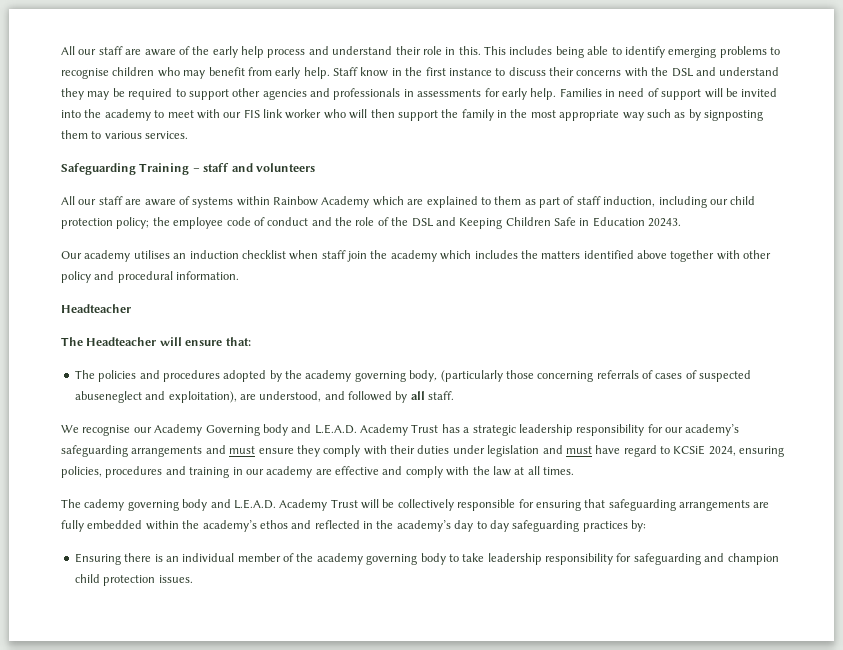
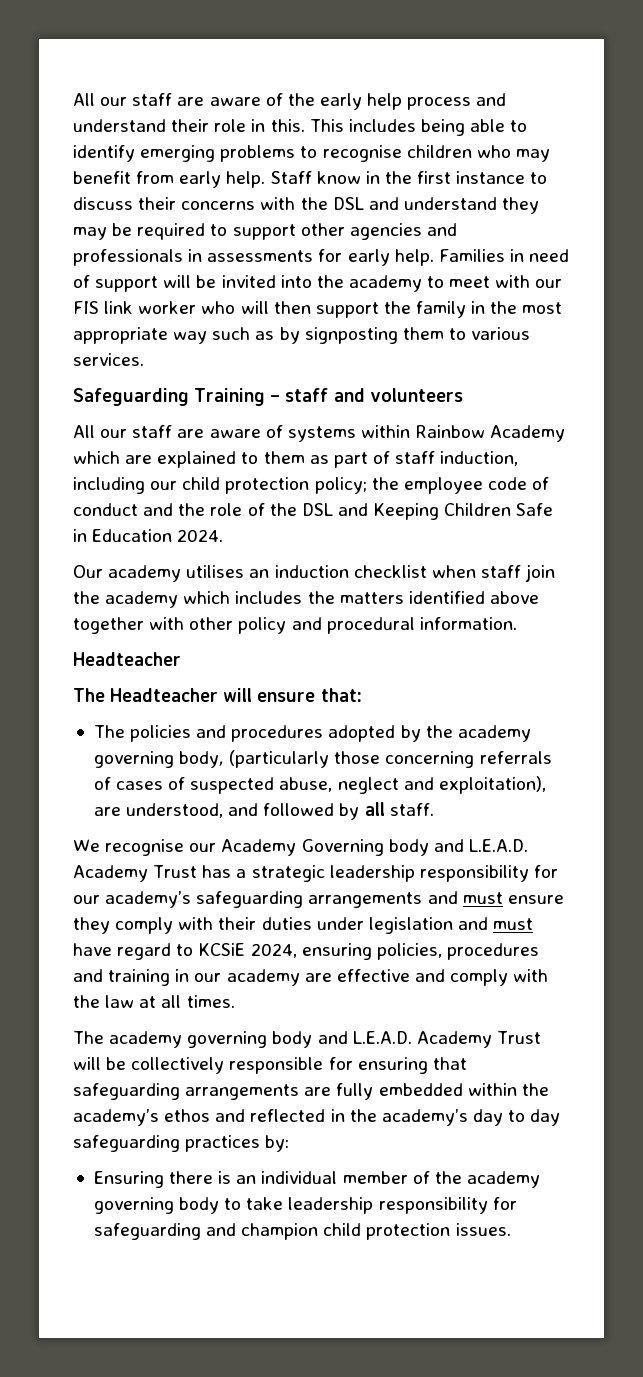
- All our staff are aware of systems within Rainbow Academy which are explained to them as part of staff induction, including our child protection policy; the employee code of conduct and the role of the DSL and Keeping Children Safe in Education 20243.
+ All our staff are aware of systems within Rainbow Academy which are explained to them as part of staff induction, including our child protection policy; the employee code of conduct and the role of the DSL and Keeping Children Safe in Education 2024.
- The policies and procedures adopted by the academy governing body, (particularly those concerning referrals of cases of suspected abuseneglect and exploitation), are understood, and followed by all staff.
+ The policies and procedures adopted by the academy governing body, (particularly those concerning referrals of cases of suspected abuse, neglect and exploitation), are understood, and followed by all staff.
- The cademy governing body and L.E.A.D. Academy Trust will be collectively responsible for ensuring that safeguarding arrangements are fully embedded within the academy’s ethos and reflected in the academy’s day to day safeguarding practices by:
+ The academy governing body and L.E.A.D. Academy Trust will be collectively responsible for ensuring that safeguarding arrangements are fully embedded within the academy’s ethos and reflected in the academy’s day to day safeguarding practices by:

